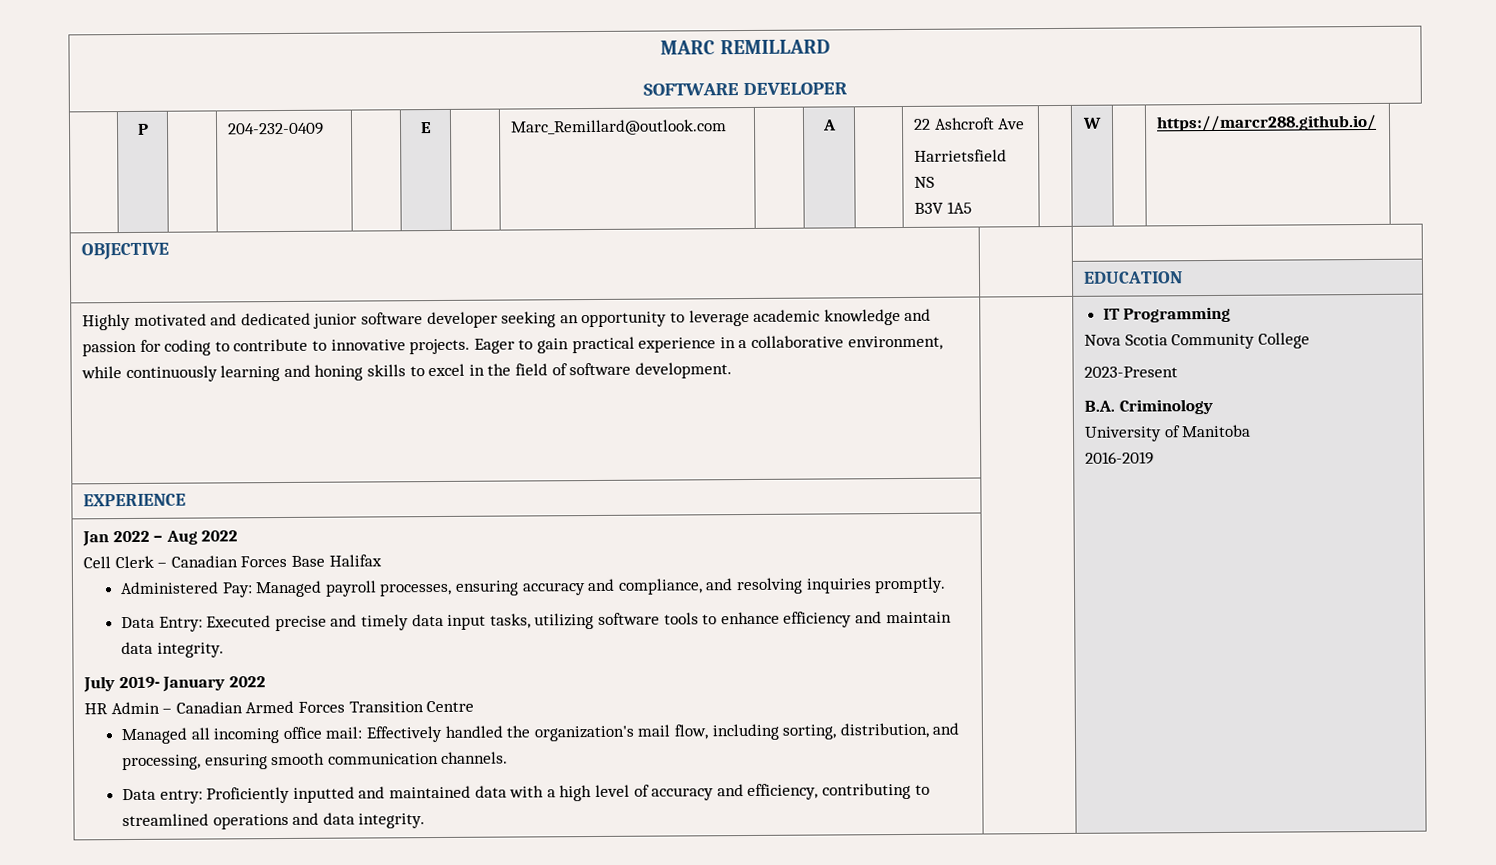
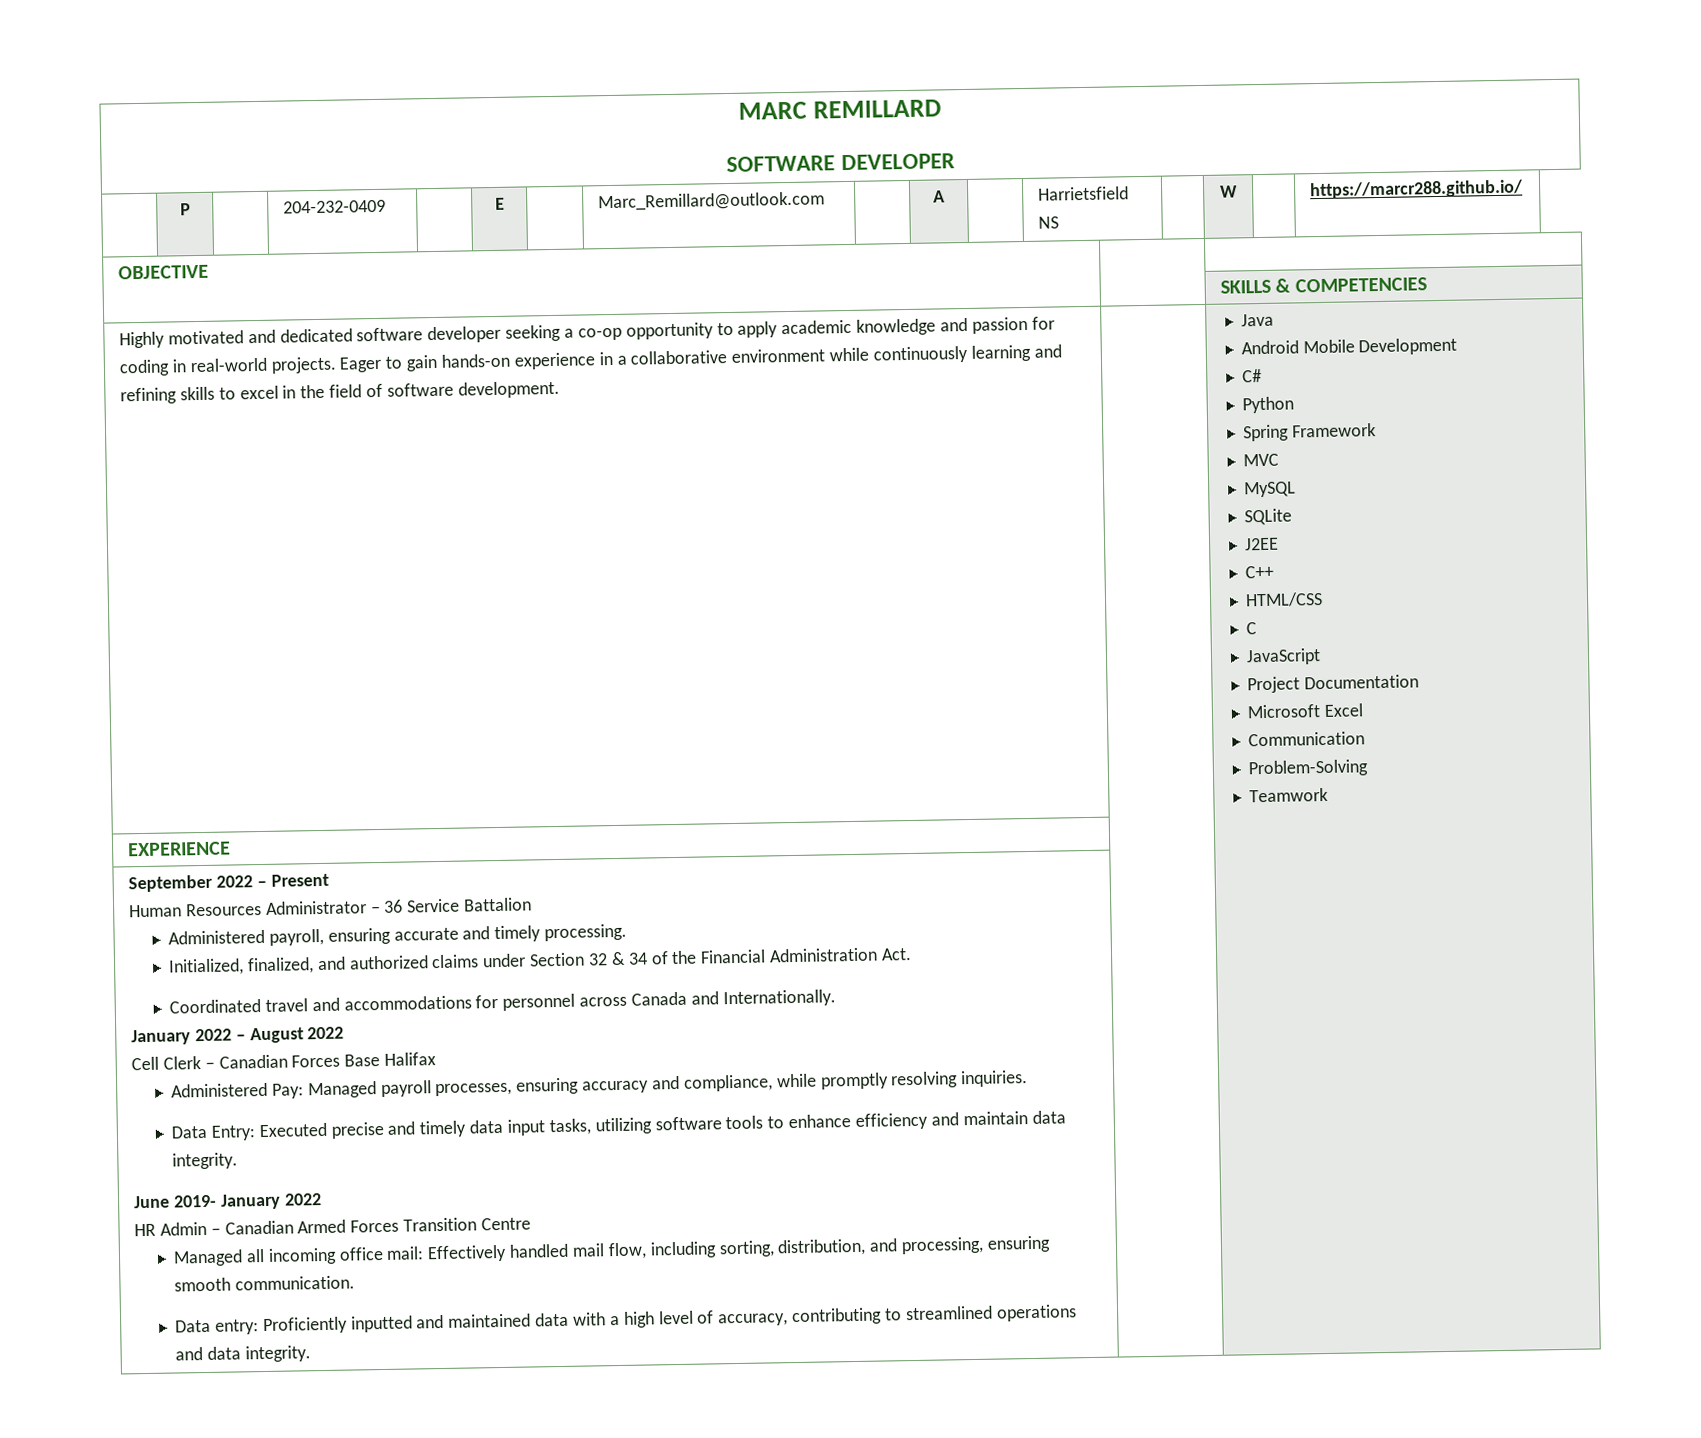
- | P | | 204-232-0409 | | E | | Marc_Remillard@outlook.com | | A | | 22 Ashcroft Ave
- Harrietsfield NS
- B3V 1A5 | | W | | https://marcr288.github.io/
+ | P | | 204-232-0409 | | E | | Marc_Remillard@outlook.com | | A | | Harrietsfield NS | | W | | https://marcr288.github.io/
- | | EDUCATION
+ | | SKILLS & COMPETENCIES
- Highly motivated and dedicated junior software developer seeking an opportunity to leverage academic knowledge and passion for coding to contribute to innovative projects.
+ Highly motivated and dedicated software developer seeking a co-op opportunity to apply academic knowledge and passion for coding in real-world projects.
- Eager to gain practical experience in a collaborative environment, while continuously learning and honing skills to excel in the field of software development.
+ Eager to gain hands-on experience in a collaborative environment while continuously learning and refining skills to excel in the field of software development.
- IT Programming
- Nova Scotia Community College
- 2023-Present
- B.A. Criminology
- University of Manitoba
- 2016-2019
+ Java
+ Android Mobile Development
+ C#
+ Python
+ Spring Framework
+ MVC
+ MySQL
+ SQLite
+ J2EE
+ C++
+ HTML/CSS
+ C
+ JavaScript
+ Project Documentation
+ Microsoft Excel
+ Communication
+ Problem-Solving
+ Teamwork
- Jan 2022 – Aug 2022
+ September 2022 – Present
+ Human Resources Administrator – 36 Service Battalion
+ Administered payroll, ensuring accurate and timely processing.
+ Initialized, finalized, and authorized claims under Section 32 & 34 of the Financial Administration Act.
+ Coordinated travel and accommodations for personnel across Canada and Internationally.
+ January 2022 – August 2022
- Administered Pay: Managed payroll processes, ensuring accuracy and compliance, and resolving inquiries promptly.
+ Administered Pay: Managed payroll processes, ensuring accuracy and compliance, while promptly resolving inquiries.
- July 2019- January 2022
+ June 2019- January 2022
- Managed all incoming office mail: Effectively handled the organization's mail flow, including sorting, distribution, and processing, ensuring smooth communication channels.
+ Managed all incoming office mail: Effectively handled mail flow, including sorting, distribution, and processing, ensuring smooth communication.
- Data entry: Proficiently inputted and maintained data with a high level of accuracy and efficiency, contributing to streamlined operations and data integrity.
+ Data entry: Proficiently inputted and maintained data with a high level of accuracy, contributing to streamlined operations and data integrity.

